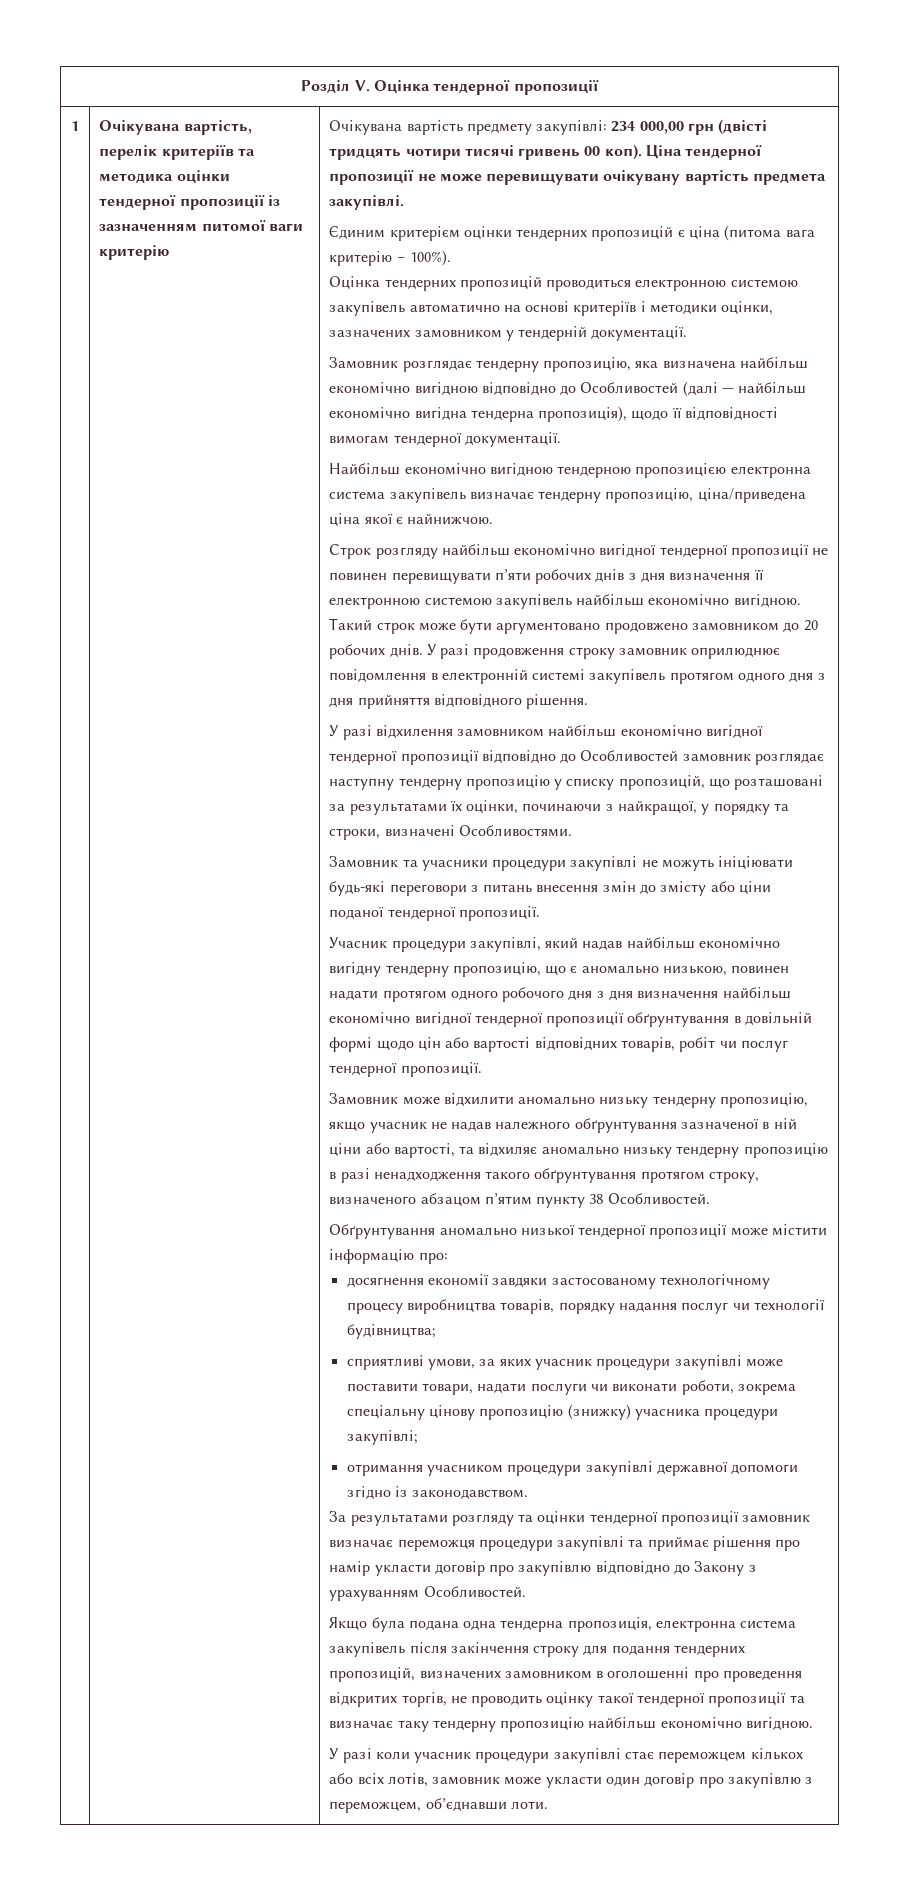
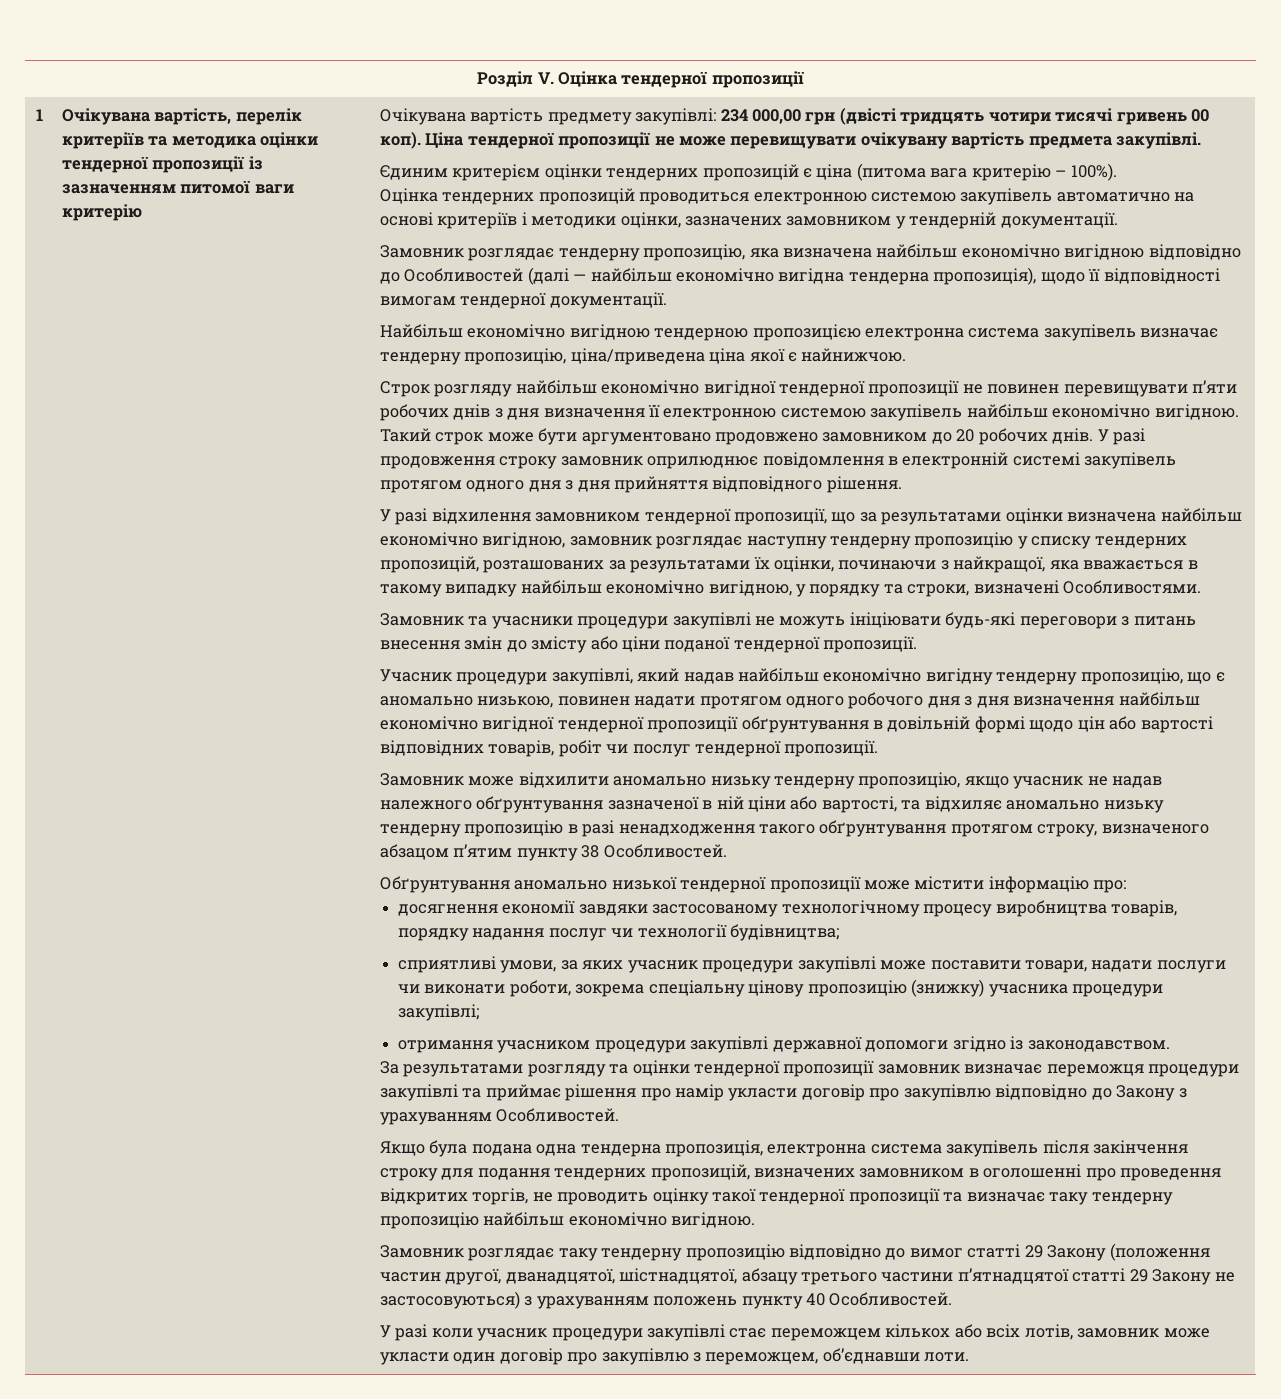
- У разі відхилення замовником найбільш економічно вигідної тендерної пропозиції відповідно до Особливостей замовник розглядає наступну тендерну пропозицію у списку пропозицій, що розташовані за результатами їх оцінки, починаючи з найкращої, у порядку та строки, визначені Особливостями.
+ У разі відхилення замовником тендерної пропозиції, що за результатами оцінки визначена найбільш економічно вигідною, замовник розглядає наступну тендерну пропозицію у списку тендерних пропозицій, розташованих за результатами їх оцінки, починаючи з найкращої, яка вважається в такому випадку найбільш економічно вигідною, у порядку та строки, визначені Особливостями.
+ Замовник розглядає таку тендерну пропозицію відповідно до вимог статті 29 Закону (положення частин другої, дванадцятої, шістнадцятої, абзацу третього частини п’ятнадцятої статті 29 Закону не застосовуються) з урахуванням положень пункту 40 Особливостей.

